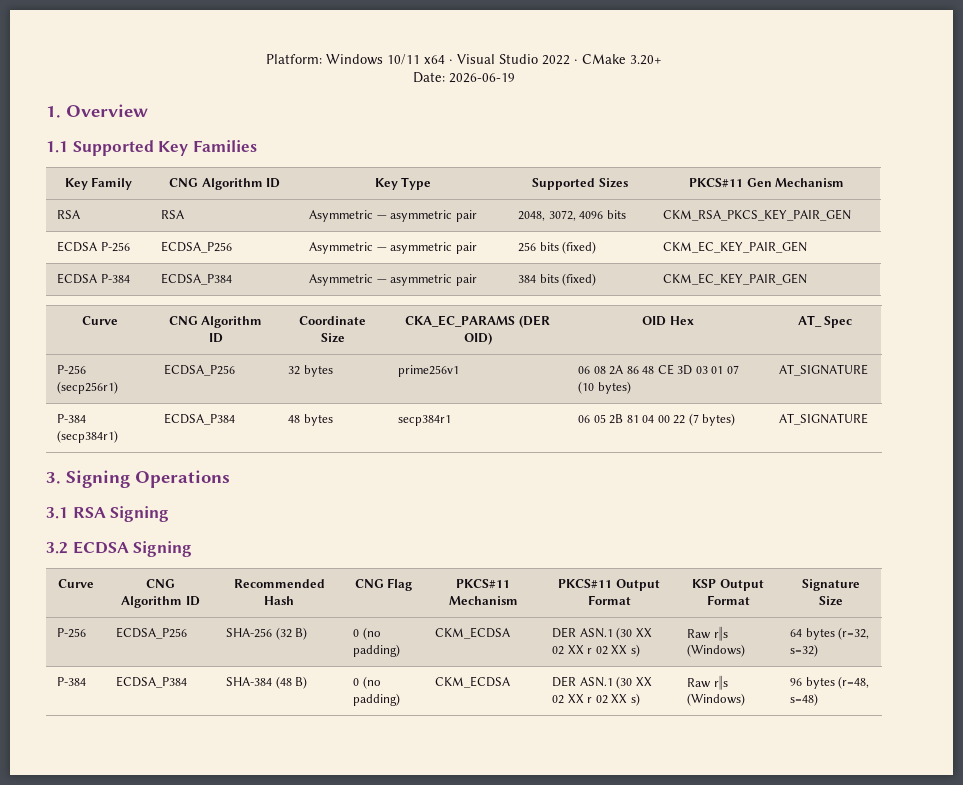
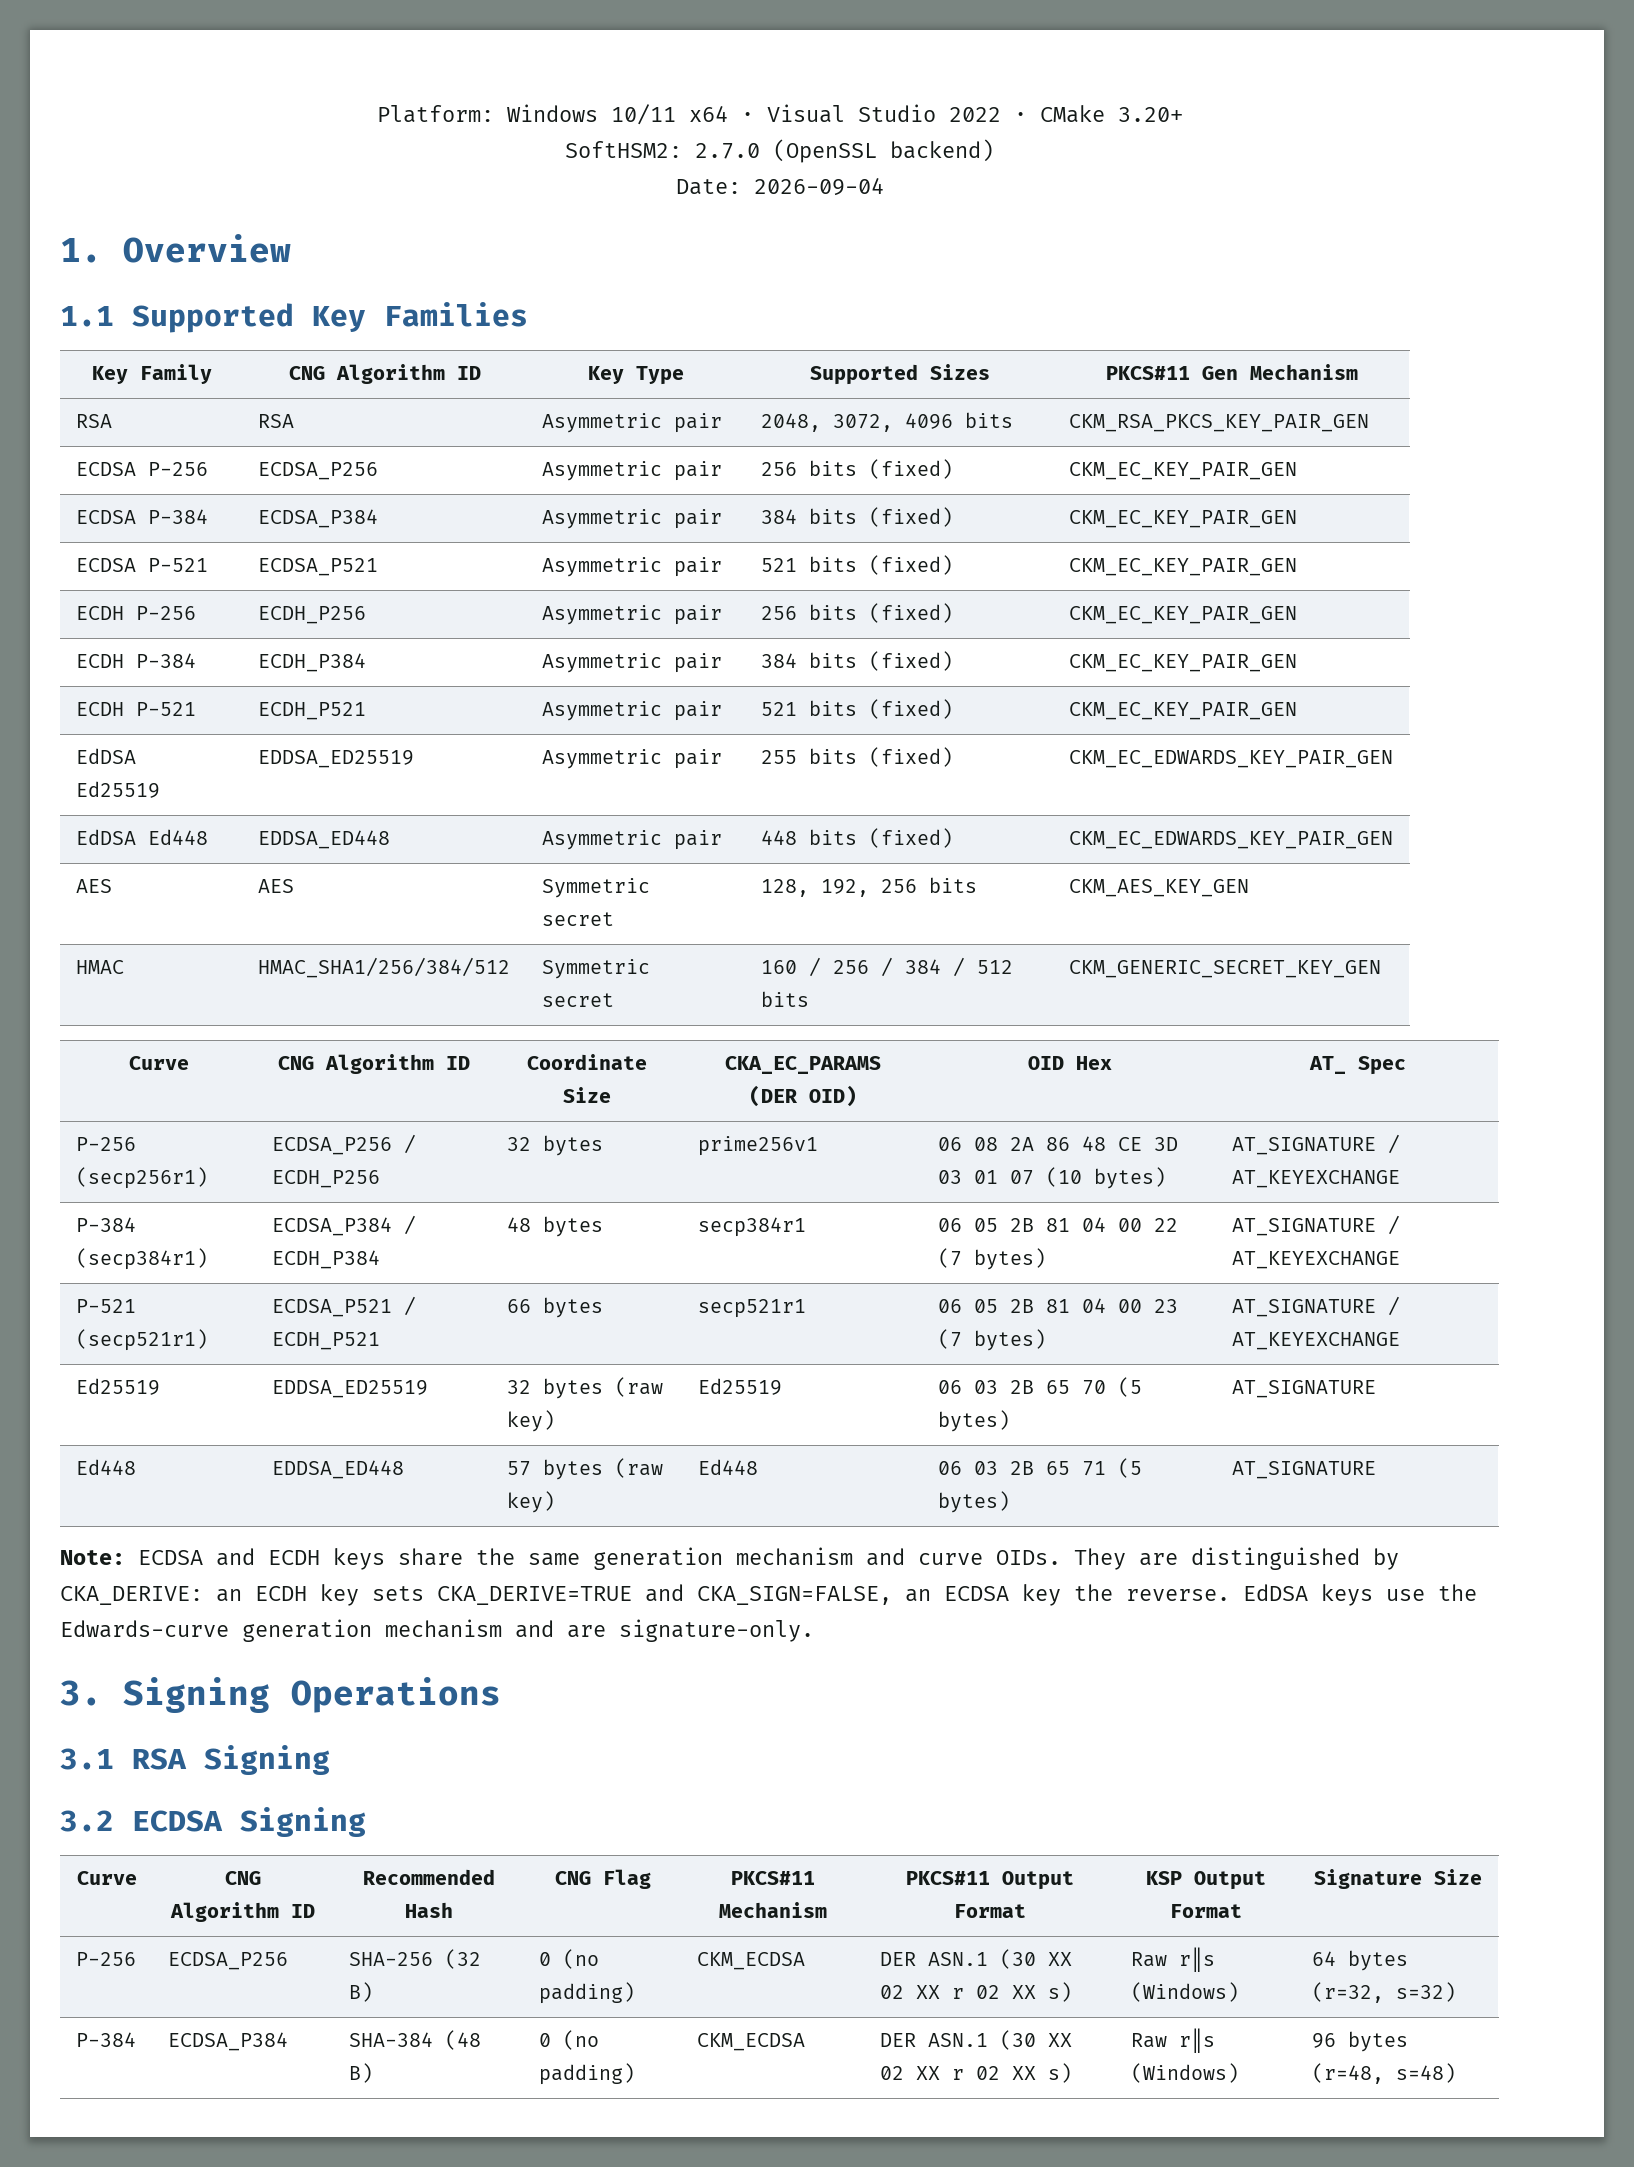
+ SoftHSM2: 2.7.0 (OpenSSL backend)
- Date: 2026-06-19
+ Date: 2026-09-04
- RSA | RSA | Asymmetric — asymmetric pair | 2048, 3072, 4096 bits | CKM_RSA_PKCS_KEY_PAIR_GEN
+ RSA | RSA | Asymmetric pair | 2048, 3072, 4096 bits | CKM_RSA_PKCS_KEY_PAIR_GEN
- ECDSA P-256 | ECDSA_P256 | Asymmetric — asymmetric pair | 256 bits (fixed) | CKM_EC_KEY_PAIR_GEN
+ ECDSA P-256 | ECDSA_P256 | Asymmetric pair | 256 bits (fixed) | CKM_EC_KEY_PAIR_GEN
- ECDSA P-384 | ECDSA_P384 | Asymmetric — asymmetric pair | 384 bits (fixed) | CKM_EC_KEY_PAIR_GEN
+ ECDSA P-384 | ECDSA_P384 | Asymmetric pair | 384 bits (fixed) | CKM_EC_KEY_PAIR_GEN
+ ECDSA P-521 | ECDSA_P521 | Asymmetric pair | 521 bits (fixed) | CKM_EC_KEY_PAIR_GEN
+ ECDH P-256 | ECDH_P256 | Asymmetric pair | 256 bits (fixed) | CKM_EC_KEY_PAIR_GEN
+ ECDH P-384 | ECDH_P384 | Asymmetric pair | 384 bits (fixed) | CKM_EC_KEY_PAIR_GEN
+ ECDH P-521 | ECDH_P521 | Asymmetric pair | 521 bits (fixed) | CKM_EC_KEY_PAIR_GEN
+ EdDSA Ed25519 | EDDSA_ED25519 | Asymmetric pair | 255 bits (fixed) | CKM_EC_EDWARDS_KEY_PAIR_GEN
+ EdDSA Ed448 | EDDSA_ED448 | Asymmetric pair | 448 bits (fixed) | CKM_EC_EDWARDS_KEY_PAIR_GEN
+ AES | AES | Symmetric secret | 128, 192, 256 bits | CKM_AES_KEY_GEN
+ HMAC | HMAC_SHA1/256/384/512 | Symmetric secret | 160 / 256 / 384 / 512 bits | CKM_GENERIC_SECRET_KEY_GEN
- P-256 (secp256r1) | ECDSA_P256 | 32 bytes | prime256v1 | 06 08 2A 86 48 CE 3D 03 01 07 (10 bytes) | AT_SIGNATURE
+ P-256 (secp256r1) | ECDSA_P256 / ECDH_P256 | 32 bytes | prime256v1 | 06 08 2A 86 48 CE 3D 03 01 07 (10 bytes) | AT_SIGNATURE / AT_KEYEXCHANGE
- P-384 (secp384r1) | ECDSA_P384 | 48 bytes | secp384r1 | 06 05 2B 81 04 00 22 (7 bytes) | AT_SIGNATURE
+ P-384 (secp384r1) | ECDSA_P384 / ECDH_P384 | 48 bytes | secp384r1 | 06 05 2B 81 04 00 22 (7 bytes) | AT_SIGNATURE / AT_KEYEXCHANGE
+ P-521 (secp521r1) | ECDSA_P521 / ECDH_P521 | 66 bytes | secp521r1 | 06 05 2B 81 04 00 23 (7 bytes) | AT_SIGNATURE / AT_KEYEXCHANGE
+ Ed25519 | EDDSA_ED25519 | 32 bytes (raw key) | Ed25519 | 06 03 2B 65 70 (5 bytes) | AT_SIGNATURE
+ Ed448 | EDDSA_ED448 | 57 bytes (raw key) | Ed448 | 06 03 2B 65 71 (5 bytes) | AT_SIGNATURE
+ Note: ECDSA and ECDH keys share the same generation mechanism and curve OIDs. They are distinguished by CKA_DERIVE: an ECDH key sets CKA_DERIVE=TRUE and CKA_SIGN=FALSE, an ECDSA key the reverse. EdDSA keys use the Edwards-curve generation mechanism and are signature-only.

